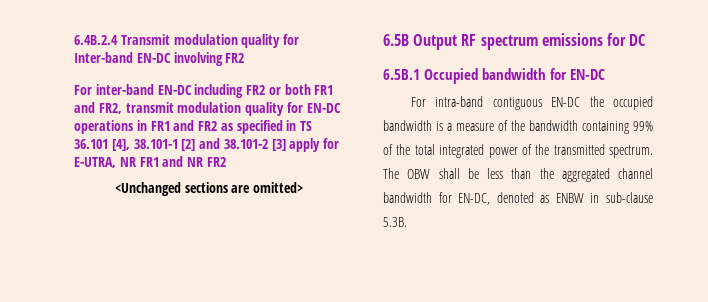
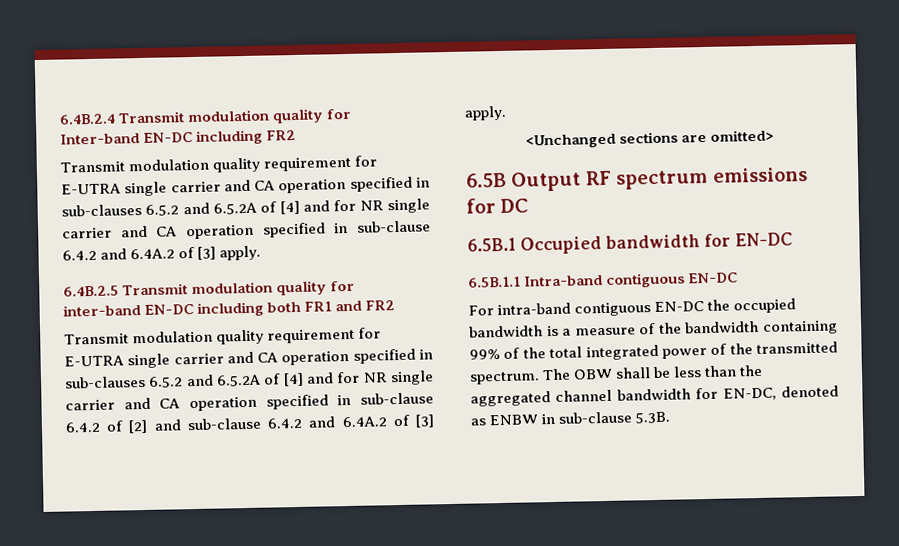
- 6.4B.2.4 Transmit modulation quality for Inter-band EN-DC involving FR2
- For inter-band EN-DC including FR2 or both FR1 and FR2, transmit modulation quality for EN-DC operations in FR1 and FR2 as specified in TS 36.101 [4], 38.101-1 [2] and 38.101-2 [3] apply for E-UTRA, NR FR1 and NR FR2
+ 6.4B.2.4 Transmit modulation quality for Inter-band EN-DC including FR2
+ Transmit modulation quality requirement for E-UTRA single carrier and CA operation specified in sub-clauses 6.5.2 and 6.5.2A of [4] and for NR single carrier and CA operation specified in sub-clause 6.4.2 and 6.4A.2 of [3] apply.
+ 6.4B.2.5 Transmit modulation quality for inter-band EN-DC including both FR1 and FR2
+ Transmit modulation quality requirement for E-UTRA single carrier and CA operation specified in sub-clauses 6.5.2 and 6.5.2A of [4] and for NR single carrier and CA operation specified in sub-clause 6.4.2 of [2] and sub-clause 6.4.2 and 6.4A.2 of [3] apply.
+ 6.5B.1.1 Intra-band contiguous EN-DC

